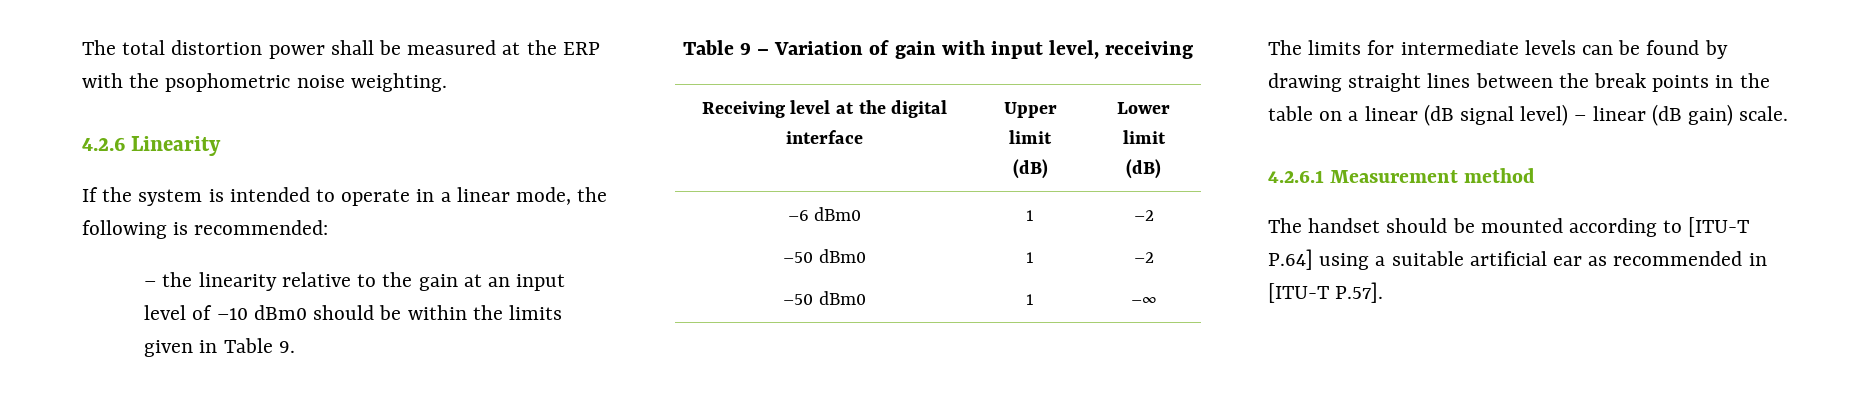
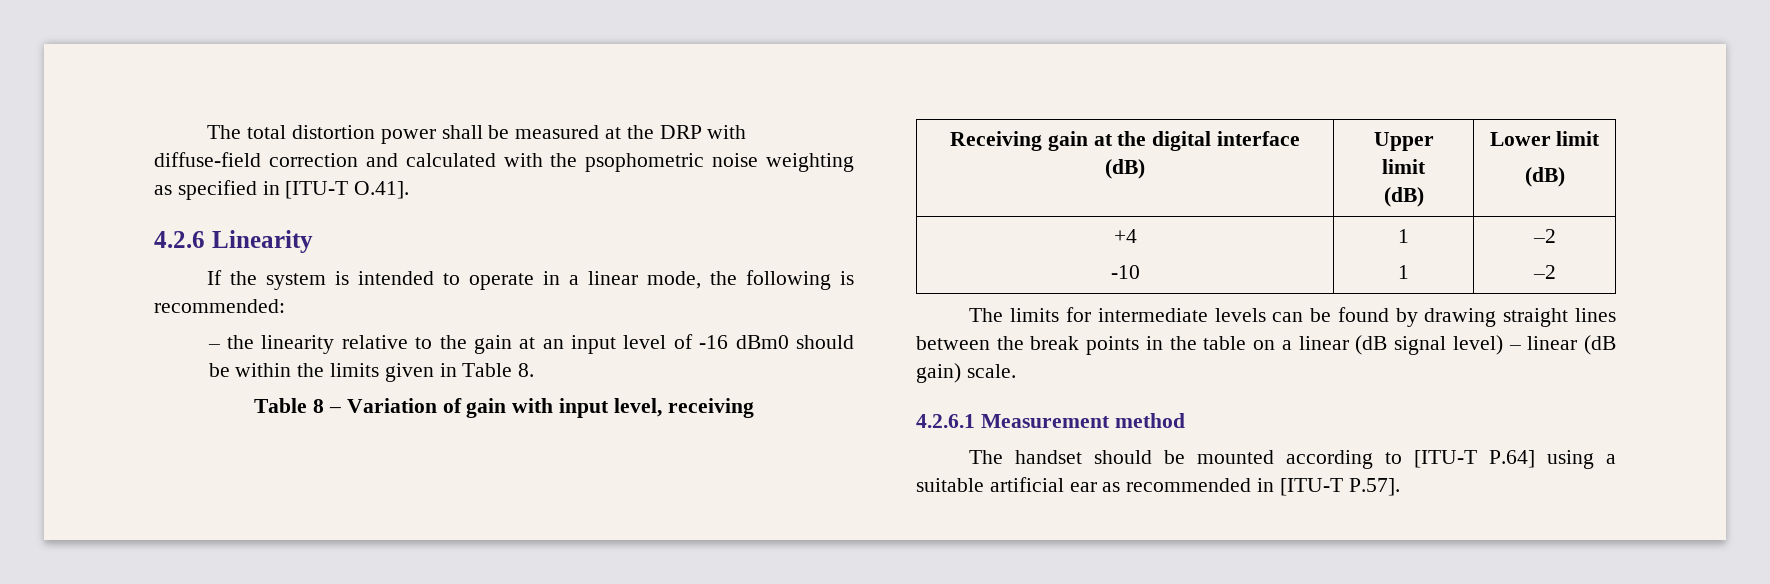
- The total distortion power shall be measured at the ERP with the psophometric noise weighting.
+ The total distortion power shall be measured at the DRP with diffuse-field correction and calculated with the psophometric noise weighting as specified in [ITU-T O.41].
- – the linearity relative to the gain at an input level of –10 dBm0 should be within the limits given in Table 9.
- Table 9 – Variation of gain with input level, receiving
+ – the linearity relative to the gain at an input level of -16 dBm0 should be within the limits given in Table 8.
+ Table 8 – Variation of gain with input level, receiving
- Receiving level at the digital interface | Upper limit
+ Receiving gain at the digital interface (dB) | Upper limit
- –6 dBm0
- –50 dBm0
- –50 dBm0 | 1
- 1
+ +4
+ -10 | 1
  1 | –2
  –2
- –∞

